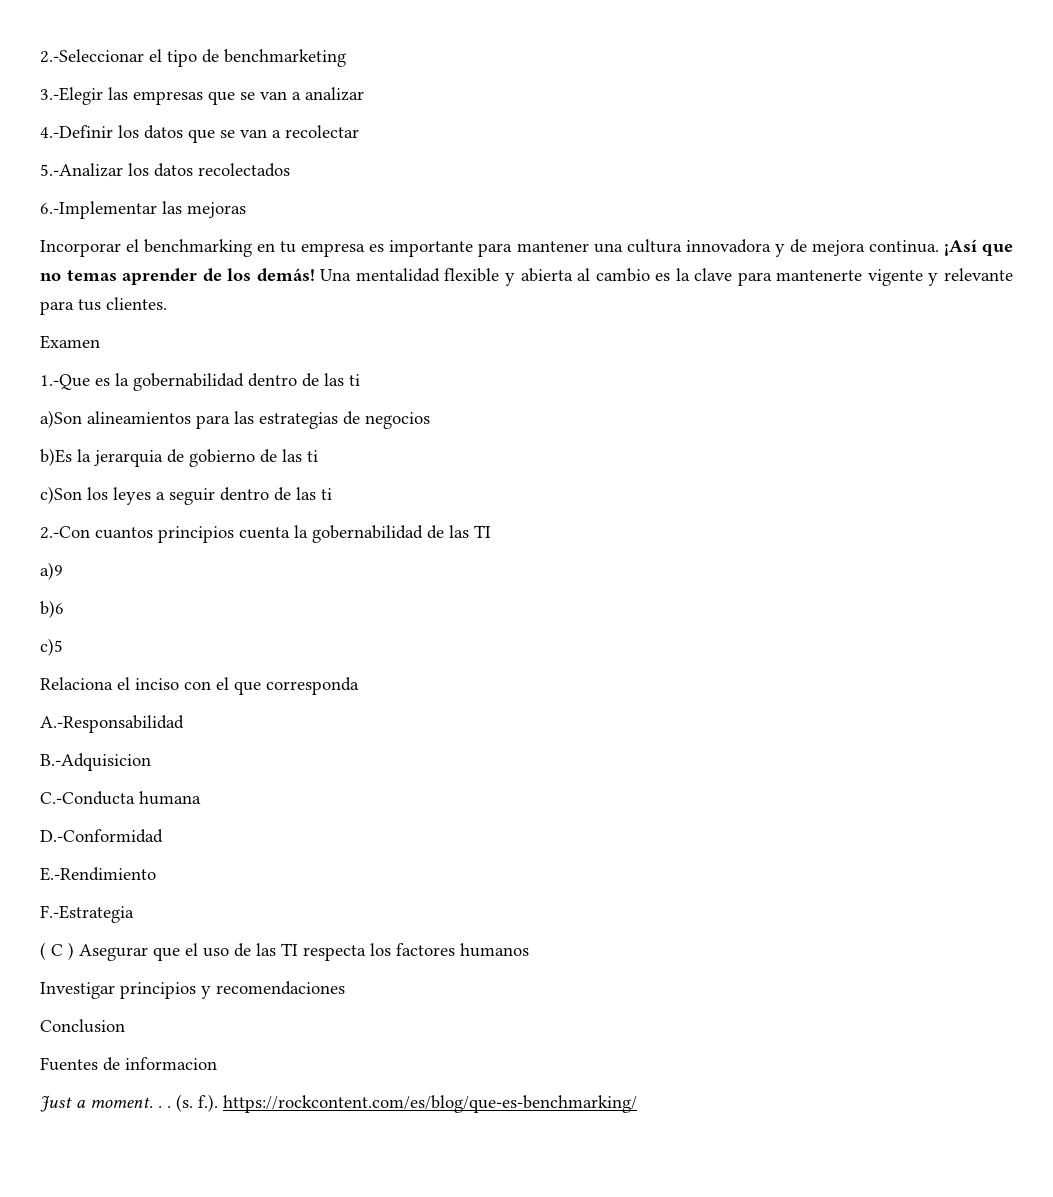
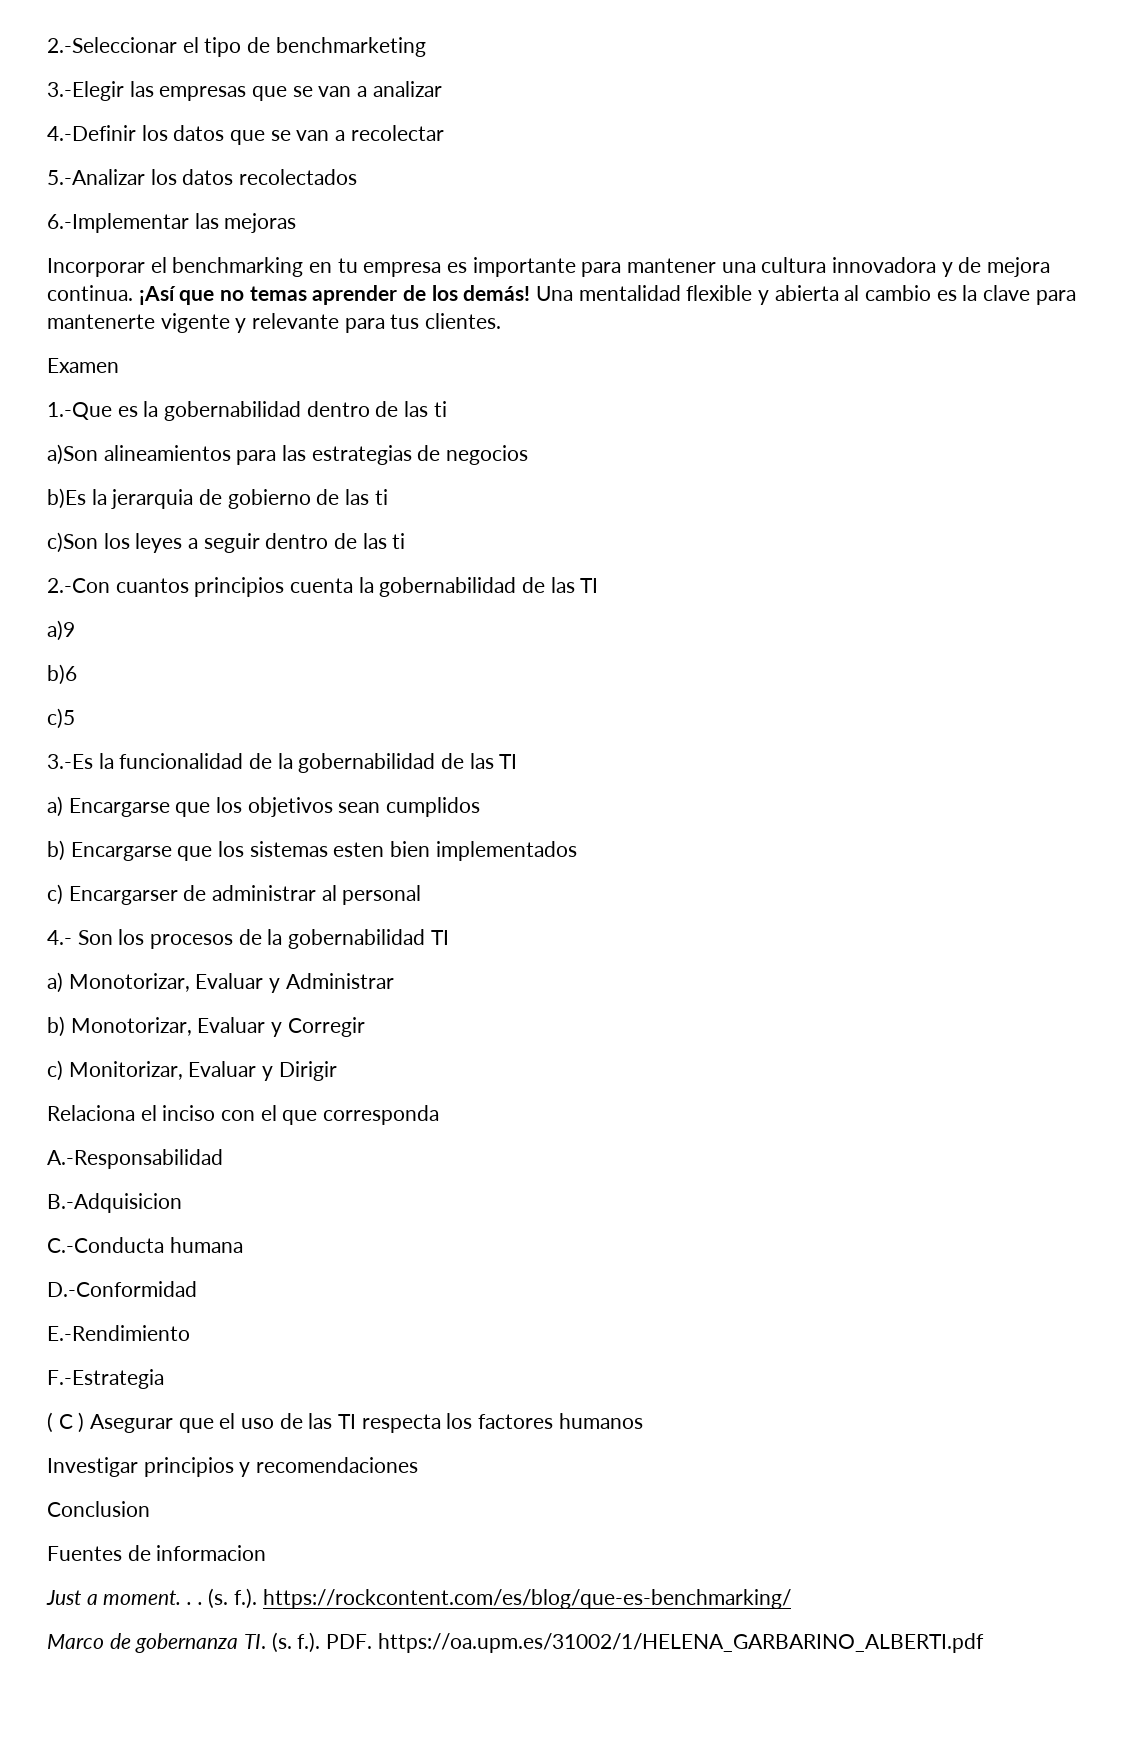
+ 3.-Es la funcionalidad de la gobernabilidad de las TI
+ a) Encargarse que los objetivos sean cumplidos
+ b) Encargarse que los sistemas esten bien implementados
+ c) Encargarser de administrar al personal
+ 4.- Son los procesos de la gobernabilidad TI
+ a) Monotorizar, Evaluar y Administrar
+ b) Monotorizar, Evaluar y Corregir
+ c) Monitorizar, Evaluar y Dirigir
+ Marco de gobernanza TI. (s. f.). PDF. https://oa.upm.es/31002/1/HELENA_GARBARINO_ALBERTI.pdf

